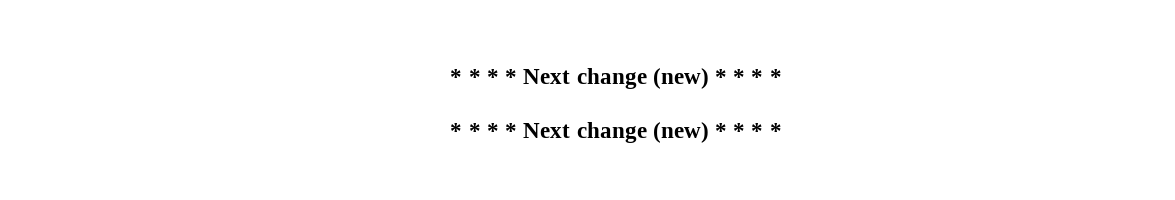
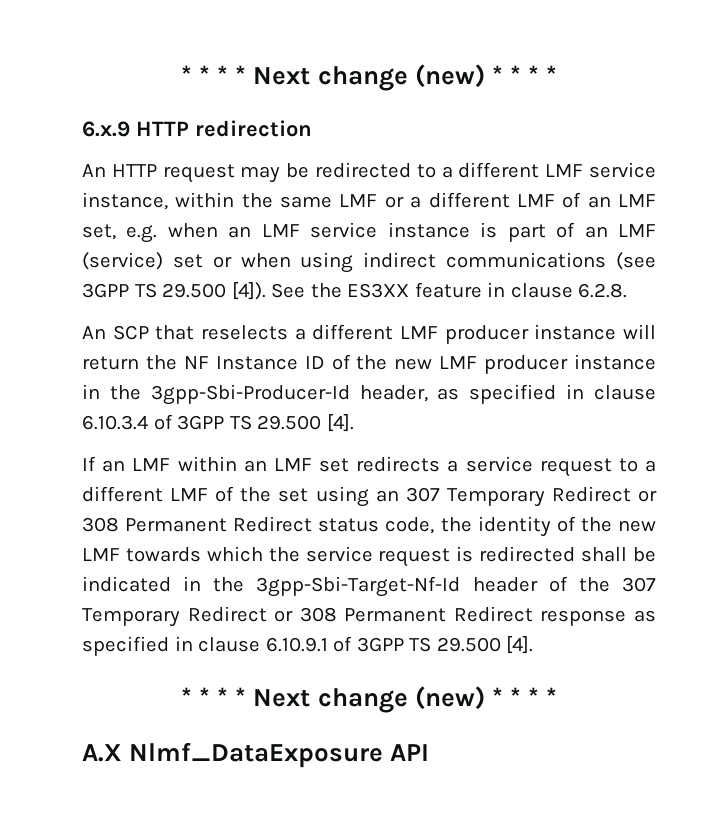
+ 6.x.9 HTTP redirection
+ An HTTP request may be redirected to a different LMF service instance, within the same LMF or a different LMF of an LMF set, e.g. when an LMF service instance is part of an LMF (service) set or when using indirect communications (see 3GPP TS 29.500 [4]). See the ES3XX feature in clause 6.2.8.
+ An SCP that reselects a different LMF producer instance will return the NF Instance ID of the new LMF producer instance in the 3gpp-Sbi-Producer-Id header, as specified in clause 6.10.3.4 of 3GPP TS 29.500 [4].
+ If an LMF within an LMF set redirects a service request to a different LMF of the set using an 307 Temporary Redirect or 308 Permanent Redirect status code, the identity of the new LMF towards which the service request is redirected shall be indicated in the 3gpp-Sbi-Target-Nf-Id header of the 307 Temporary Redirect or 308 Permanent Redirect response as specified in clause 6.10.9.1 of 3GPP TS 29.500 [4].
+ A.X Nlmf_DataExposure API

